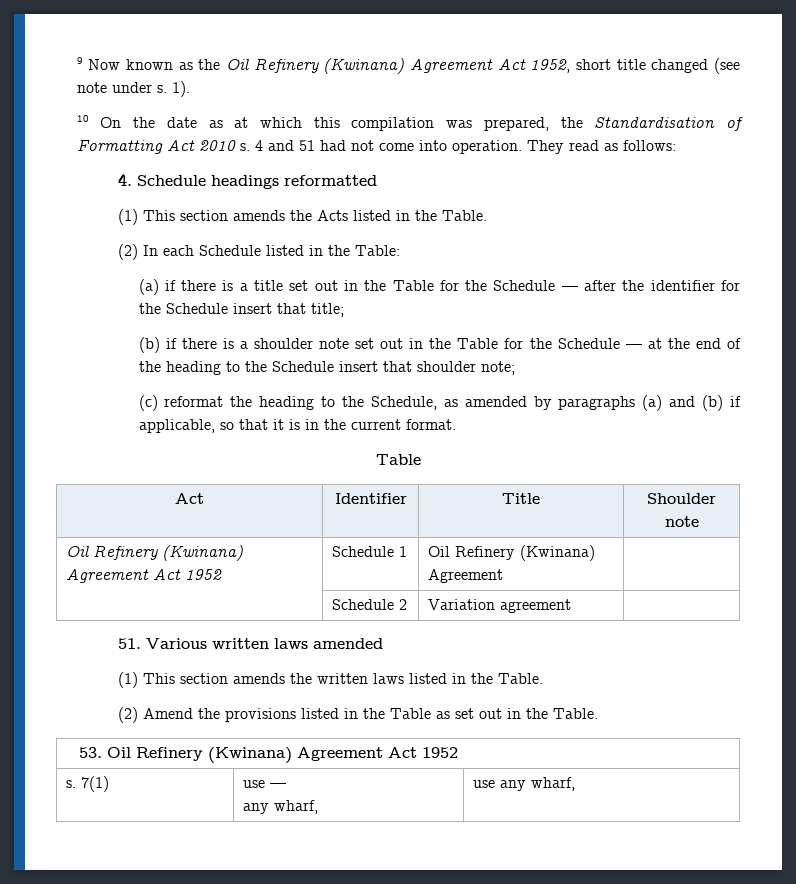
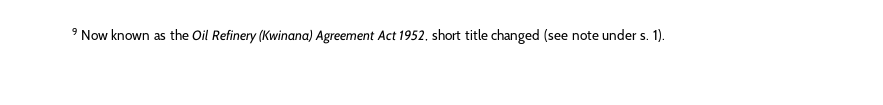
- 10 On the date as at which this compilation was prepared, the Standardisation of Formatting Act 2010 s. 4 and 51 had not come into operation. They read as follows:
- 4. Schedule headings reformatted
- (1) This section amends the Acts listed in the Table.
- (2) In each Schedule listed in the Table:
- (a) if there is a title set out in the Table for the Schedule — after the identifier for the Schedule insert that title;
- (b) if there is a shoulder note set out in the Table for the Schedule — at the end of the heading to the Schedule insert that shoulder note;
- (c) reformat the heading to the Schedule, as amended by paragraphs (a) and (b) if applicable, so that it is in the current format.
- Table
- Act | Identifier | Title | Shoulder note
- Oil Refinery (Kwinana) Agreement Act 1952 | Schedule 1 | Oil Refinery (Kwinana) Agreement |
- | Schedule 2 | Variation agreement |
- 51. Various written laws amended
- (1) This section amends the written laws listed in the Table.
- (2) Amend the provisions listed in the Table as set out in the Table.
- 53. Oil Refinery (Kwinana) Agreement Act 1952
- s. 7(1) | use —
- any wharf, | use any wharf,

